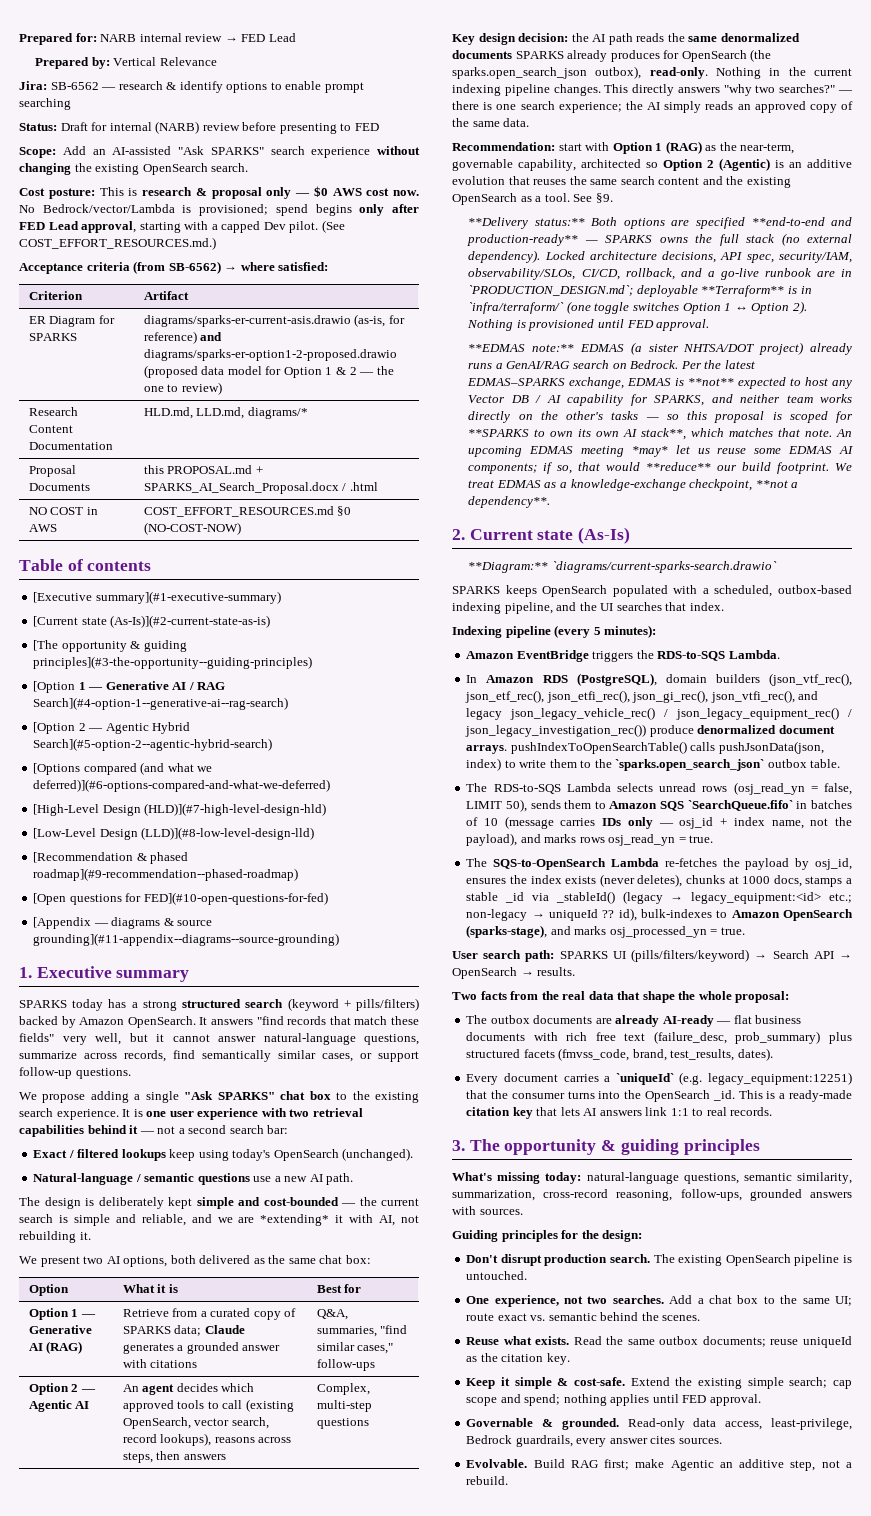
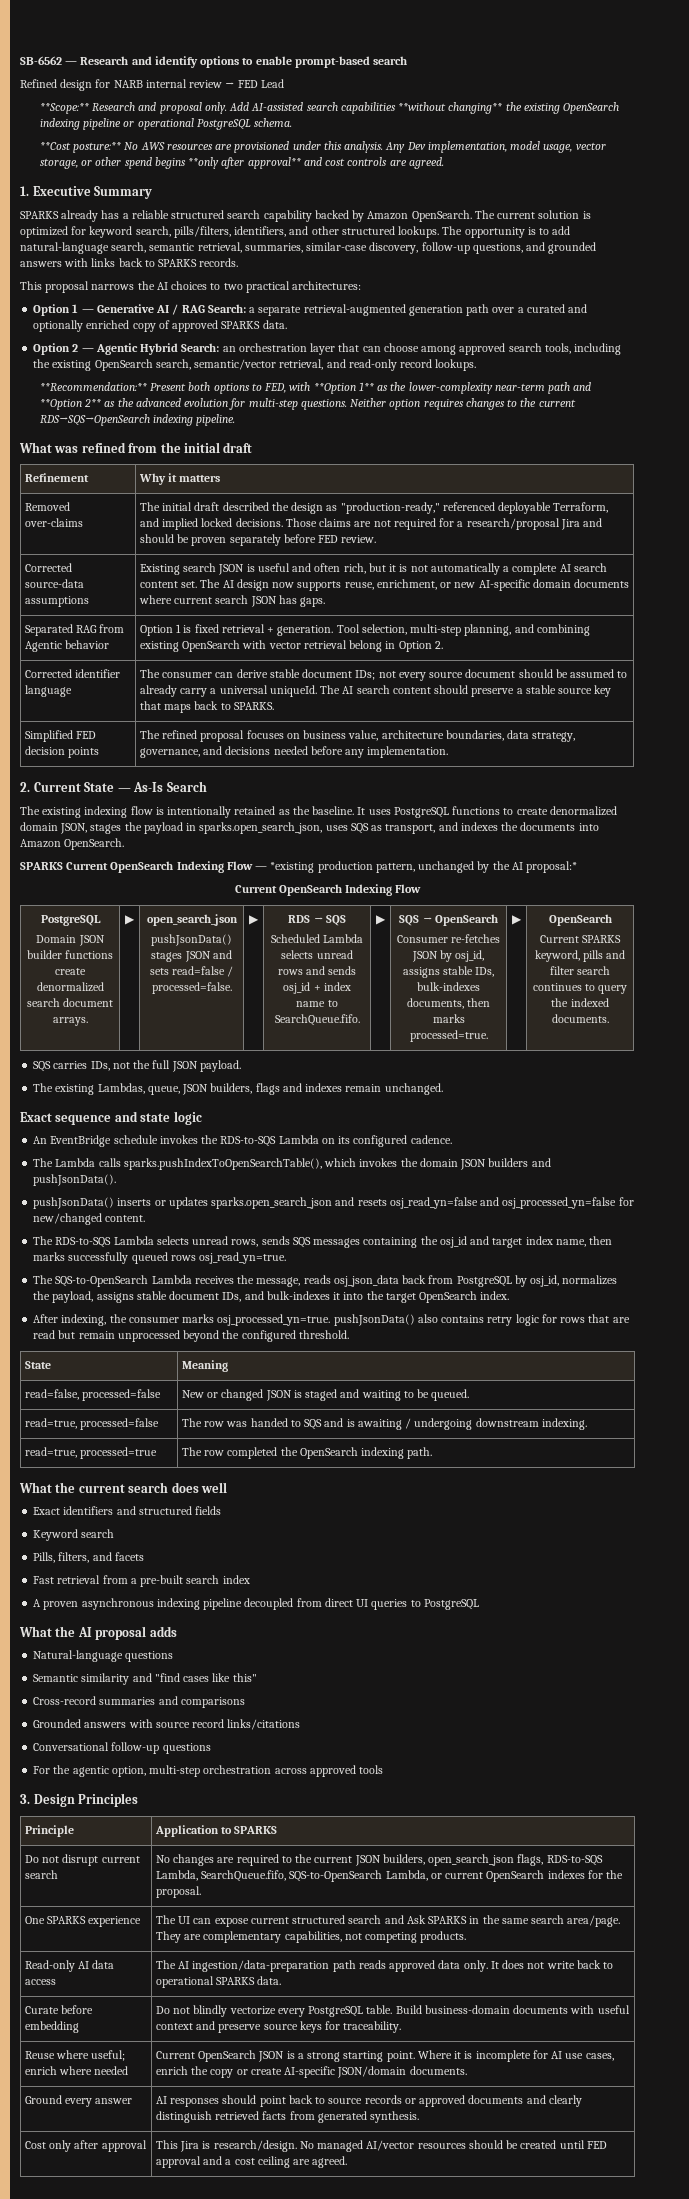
- Prepared for: NARB internal review → FED Lead
+ SB-6562 — Research and identify options to enable prompt-based search
+ Refined design for NARB internal review → FED Lead
- Prepared by: Vertical Relevance
- Jira: SB-6562 — research & identify options to enable prompt searching
- Status: Draft for internal (NARB) review before presenting to FED
- Scope: Add an AI-assisted "Ask SPARKS" search experience without changing the existing OpenSearch search.
- Cost posture: This is research & proposal only — $0 AWS cost now. No Bedrock/vector/Lambda is provisioned; spend begins only after FED Lead approval, starting with a capped Dev pilot. (See COST_EFFORT_RESOURCES.md.)
- Acceptance criteria (from SB-6562) → where satisfied:
- Criterion | Artifact
- ER Diagram for SPARKS | diagrams/sparks-er-current-asis.drawio (as-is, for reference) and diagrams/sparks-er-option1-2-proposed.drawio (proposed data model for Option 1 & 2 — the one to review)
- Research Content Documentation | HLD.md, LLD.md, diagrams/*
- Proposal Documents | this PROPOSAL.md + SPARKS_AI_Search_Proposal.docx / .html
- NO COST in AWS | COST_EFFORT_RESOURCES.md §0 (NO-COST-NOW)
- Table of contents
- [Executive summary](#1-executive-summary)
- [Current state (As-Is)](#2-current-state-as-is)
- [The opportunity & guiding principles](#3-the-opportunity--guiding-principles)
- [Option 1 — Generative AI / RAG Search](#4-option-1--generative-ai--rag-search)
- [Option 2 — Agentic Hybrid Search](#5-option-2--agentic-hybrid-search)
- [Options compared (and what we deferred)](#6-options-compared-and-what-we-deferred)
- [High-Level Design (HLD)](#7-high-level-design-hld)
- [Low-Level Design (LLD)](#8-low-level-design-lld)
- [Recommendation & phased roadmap](#9-recommendation--phased-roadmap)
- [Open questions for FED](#10-open-questions-for-fed)
- [Appendix — diagrams & source grounding](#11-appendix--diagrams--source-grounding)
- 1. Executive summary
- SPARKS today has a strong structured search (keyword + pills/filters) backed by Amazon OpenSearch. It answers "find records that match these fields" very well, but it cannot answer natural-language questions, summarize across records, find semantically similar cases, or support follow-up questions.
- We propose adding a single "Ask SPARKS" chat box to the existing search experience. It is one user experience with two retrieval capabilities behind it — not a second search bar:
- Exact / filtered lookups keep using today's OpenSearch (unchanged).
- Natural-language / semantic questions use a new AI path.
- The design is deliberately kept simple and cost-bounded — the current search is simple and reliable, and we are *extending* it with AI, not rebuilding it.
- We present two AI options, both delivered as the same chat box:
- Option | What it is | Best for
- Option 1 — Generative AI (RAG) | Retrieve from a curated copy of SPARKS data; Claude generates a grounded answer with citations | Q&A, summaries, "find similar cases," follow-ups
- Option 2 — Agentic AI | An agent decides which approved tools to call (existing OpenSearch, vector search, record lookups), reasons across steps, then answers | Complex, multi-step questions
- Key design decision: the AI path reads the same denormalized documents SPARKS already produces for OpenSearch (the sparks.open_search_json outbox), read-only. Nothing in the current indexing pipeline changes. This directly answers "why two searches?" — there is one search experience; the AI simply reads an approved copy of the same data.
- Recommendation: start with Option 1 (RAG) as the near-term, governable capability, architected so Option 2 (Agentic) is an additive evolution that reuses the same search content and the existing OpenSearch as a tool. See §9.
- **Delivery status:** Both options are specified **end-to-end and production-ready** — SPARKS owns the full stack (no external dependency). Locked architecture decisions, API spec, security/IAM, observability/SLOs, CI/CD, rollback, and a go-live runbook are in `PRODUCTION_DESIGN.md`; deployable **Terraform** is in `infra/terraform/` (one toggle switches Option 1 ↔ Option 2). Nothing is provisioned until FED approval.
- **EDMAS note:** EDMAS (a sister NHTSA/DOT project) already runs a GenAI/RAG search on Bedrock. Per the latest EDMAS–SPARKS exchange, EDMAS is **not** expected to host any Vector DB / AI capability for SPARKS, and neither team works directly on the other's tasks — so this proposal is scoped for **SPARKS to own its own AI stack**, which matches that note. An upcoming EDMAS meeting *may* let us reuse some EDMAS AI components; if so, that would **reduce** our build footprint. We treat EDMAS as a knowledge-exchange checkpoint, **not a dependency**.
- 2. Current state (As-Is)
- **Diagram:** `diagrams/current-sparks-search.drawio`
- SPARKS keeps OpenSearch populated with a scheduled, outbox-based indexing pipeline, and the UI searches that index.
- Indexing pipeline (every 5 minutes):
- Amazon EventBridge triggers the RDS-to-SQS Lambda.
- In Amazon RDS (PostgreSQL), domain builders (json_vtf_rec(), json_etf_rec(), json_etfi_rec(), json_gi_rec(), json_vtfi_rec(), and legacy json_legacy_vehicle_rec() / json_legacy_equipment_rec() / json_legacy_investigation_rec()) produce denormalized document arrays. pushIndexToOpenSearchTable() calls pushJsonData(json, index) to write them to the `sparks.open_search_json` outbox table.
+ **Scope:** Research and proposal only. Add AI-assisted search capabilities **without changing** the existing OpenSearch indexing pipeline or operational PostgreSQL schema.
+ **Cost posture:** No AWS resources are provisioned under this analysis. Any Dev implementation, model usage, vector storage, or other spend begins **only after approval** and cost controls are agreed.
+ 1. Executive Summary
+ SPARKS already has a reliable structured search capability backed by Amazon OpenSearch. The current solution is optimized for keyword search, pills/filters, identifiers, and other structured lookups. The opportunity is to add natural-language search, semantic retrieval, summaries, similar-case discovery, follow-up questions, and grounded answers with links back to SPARKS records.
+ This proposal narrows the AI choices to two practical architectures:
+ Option 1 — Generative AI / RAG Search: a separate retrieval-augmented generation path over a curated and optionally enriched copy of approved SPARKS data.
+ Option 2 — Agentic Hybrid Search: an orchestration layer that can choose among approved search tools, including the existing OpenSearch search, semantic/vector retrieval, and read-only record lookups.
+ **Recommendation:** Present both options to FED, with **Option 1** as the lower-complexity near-term path and **Option 2** as the advanced evolution for multi-step questions. Neither option requires changes to the current RDS→SQS→OpenSearch indexing pipeline.
+ What was refined from the initial draft
+ Refinement | Why it matters
+ Removed over-claims | The initial draft described the design as "production-ready," referenced deployable Terraform, and implied locked decisions. Those claims are not required for a research/proposal Jira and should be proven separately before FED review.
+ Corrected source-data assumptions | Existing search JSON is useful and often rich, but it is not automatically a complete AI search content set. The AI design now supports reuse, enrichment, or new AI-specific domain documents where current search JSON has gaps.
+ Separated RAG from Agentic behavior | Option 1 is fixed retrieval + generation. Tool selection, multi-step planning, and combining existing OpenSearch with vector retrieval belong in Option 2.
+ Corrected identifier language | The consumer can derive stable document IDs; not every source document should be assumed to already carry a universal uniqueId. The AI search content should preserve a stable source key that maps back to SPARKS.
+ Simplified FED decision points | The refined proposal focuses on business value, architecture boundaries, data strategy, governance, and decisions needed before any implementation.
+ 2. Current State — As-Is Search
+ The existing indexing flow is intentionally retained as the baseline. It uses PostgreSQL functions to create denormalized domain JSON, stages the payload in sparks.open_search_json, uses SQS as transport, and indexes the documents into Amazon OpenSearch.
+ SPARKS Current OpenSearch Indexing Flow — *existing production pattern, unchanged by the AI proposal:*
+ Current OpenSearch Indexing Flow
+ PostgreSQL
+ Domain JSON builder functions create denormalized search document arrays. | ▶ | open_search_json
+ pushJsonData() stages JSON and sets read=false / processed=false. | ▶ | RDS → SQS
+ Scheduled Lambda selects unread rows and sends osj_id + index name to SearchQueue.fifo. | ▶ | SQS → OpenSearch
+ Consumer re-fetches JSON by osj_id, assigns stable IDs, bulk-indexes documents, then marks processed=true. | ▶ | OpenSearch
+ Current SPARKS keyword, pills and filter search continues to query the indexed documents.
+ SQS carries IDs, not the full JSON payload.
+ The existing Lambdas, queue, JSON builders, flags and indexes remain unchanged.
+ Exact sequence and state logic
+ An EventBridge schedule invokes the RDS-to-SQS Lambda on its configured cadence.
+ The Lambda calls sparks.pushIndexToOpenSearchTable(), which invokes the domain JSON builders and pushJsonData().
+ pushJsonData() inserts or updates sparks.open_search_json and resets osj_read_yn=false and osj_processed_yn=false for new/changed content.
- The RDS-to-SQS Lambda selects unread rows (osj_read_yn = false, LIMIT 50), sends them to Amazon SQS `SearchQueue.fifo` in batches of 10 (message carries IDs only — osj_id + index name, not the payload), and marks rows osj_read_yn = true.
- The SQS-to-OpenSearch Lambda re-fetches the payload by osj_id, ensures the index exists (never deletes), chunks at 1000 docs, stamps a stable _id via _stableId() (legacy → legacy_equipment:<id> etc.; non-legacy → uniqueId ?? id), bulk-indexes to Amazon OpenSearch (sparks-stage), and marks osj_processed_yn = true.
- User search path: SPARKS UI (pills/filters/keyword) → Search API → OpenSearch → results.
- Two facts from the real data that shape the whole proposal:
- The outbox documents are already AI-ready — flat business documents with rich free text (failure_desc, prob_summary) plus structured facets (fmvss_code, brand, test_results, dates).
- Every document carries a `uniqueId` (e.g. legacy_equipment:12251) that the consumer turns into the OpenSearch _id. This is a ready-made citation key that lets AI answers link 1:1 to real records.
- 3. The opportunity & guiding principles
- What's missing today: natural-language questions, semantic similarity, summarization, cross-record reasoning, follow-ups, grounded answers with sources.
- Guiding principles for the design:
- Don't disrupt production search. The existing OpenSearch pipeline is untouched.
- One experience, not two searches. Add a chat box to the same UI; route exact vs. semantic behind the scenes.
- Reuse what exists. Read the same outbox documents; reuse uniqueId as the citation key.
- Keep it simple & cost-safe. Extend the existing simple search; cap scope and spend; nothing applies until FED approval.
- Governable & grounded. Read-only data access, least-privilege, Bedrock guardrails, every answer cites sources.
- Evolvable. Build RAG first; make Agentic an additive step, not a rebuild.
+ The RDS-to-SQS Lambda selects unread rows, sends SQS messages containing the osj_id and target index name, then marks successfully queued rows osj_read_yn=true.
+ The SQS-to-OpenSearch Lambda receives the message, reads osj_json_data back from PostgreSQL by osj_id, normalizes the payload, assigns stable document IDs, and bulk-indexes it into the target OpenSearch index.
+ After indexing, the consumer marks osj_processed_yn=true. pushJsonData() also contains retry logic for rows that are read but remain unprocessed beyond the configured threshold.
+ State | Meaning
+ read=false, processed=false | New or changed JSON is staged and waiting to be queued.
+ read=true, processed=false | The row was handed to SQS and is awaiting / undergoing downstream indexing.
+ read=true, processed=true | The row completed the OpenSearch indexing path.
+ What the current search does well
+ Exact identifiers and structured fields
+ Keyword search
+ Pills, filters, and facets
+ Fast retrieval from a pre-built search index
+ A proven asynchronous indexing pipeline decoupled from direct UI queries to PostgreSQL
+ What the AI proposal adds
+ Natural-language questions
+ Semantic similarity and "find cases like this"
+ Cross-record summaries and comparisons
+ Grounded answers with source record links/citations
+ Conversational follow-up questions
+ For the agentic option, multi-step orchestration across approved tools
+ 3. Design Principles
+ Principle | Application to SPARKS
+ Do not disrupt current search | No changes are required to the current JSON builders, open_search_json flags, RDS-to-SQS Lambda, SearchQueue.fifo, SQS-to-OpenSearch Lambda, or current OpenSearch indexes for the proposal.
+ One SPARKS experience | The UI can expose current structured search and Ask SPARKS in the same search area/page. They are complementary capabilities, not competing products.
+ Read-only AI data access | The AI ingestion/data-preparation path reads approved data only. It does not write back to operational SPARKS data.
+ Curate before embedding | Do not blindly vectorize every PostgreSQL table. Build business-domain documents with useful context and preserve source keys for traceability.
+ Reuse where useful; enrich where needed | Current OpenSearch JSON is a strong starting point. Where it is incomplete for AI use cases, enrich the copy or create AI-specific JSON/domain documents.
+ Ground every answer | AI responses should point back to source records or approved documents and clearly distinguish retrieved facts from generated synthesis.
+ Cost only after approval | This Jira is research/design. No managed AI/vector resources should be created until FED approval and a cost ceiling are agreed.

